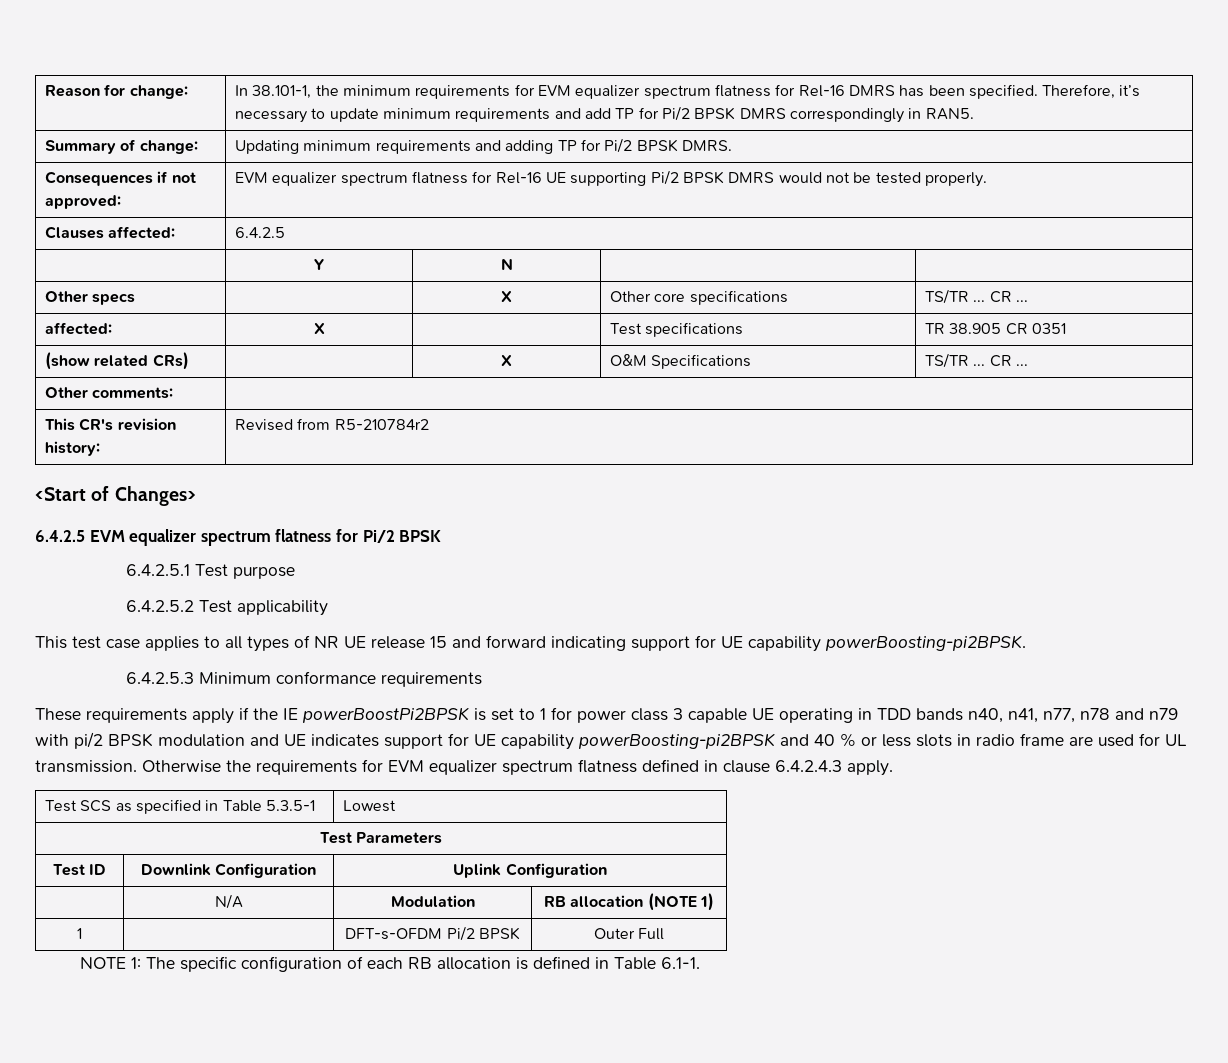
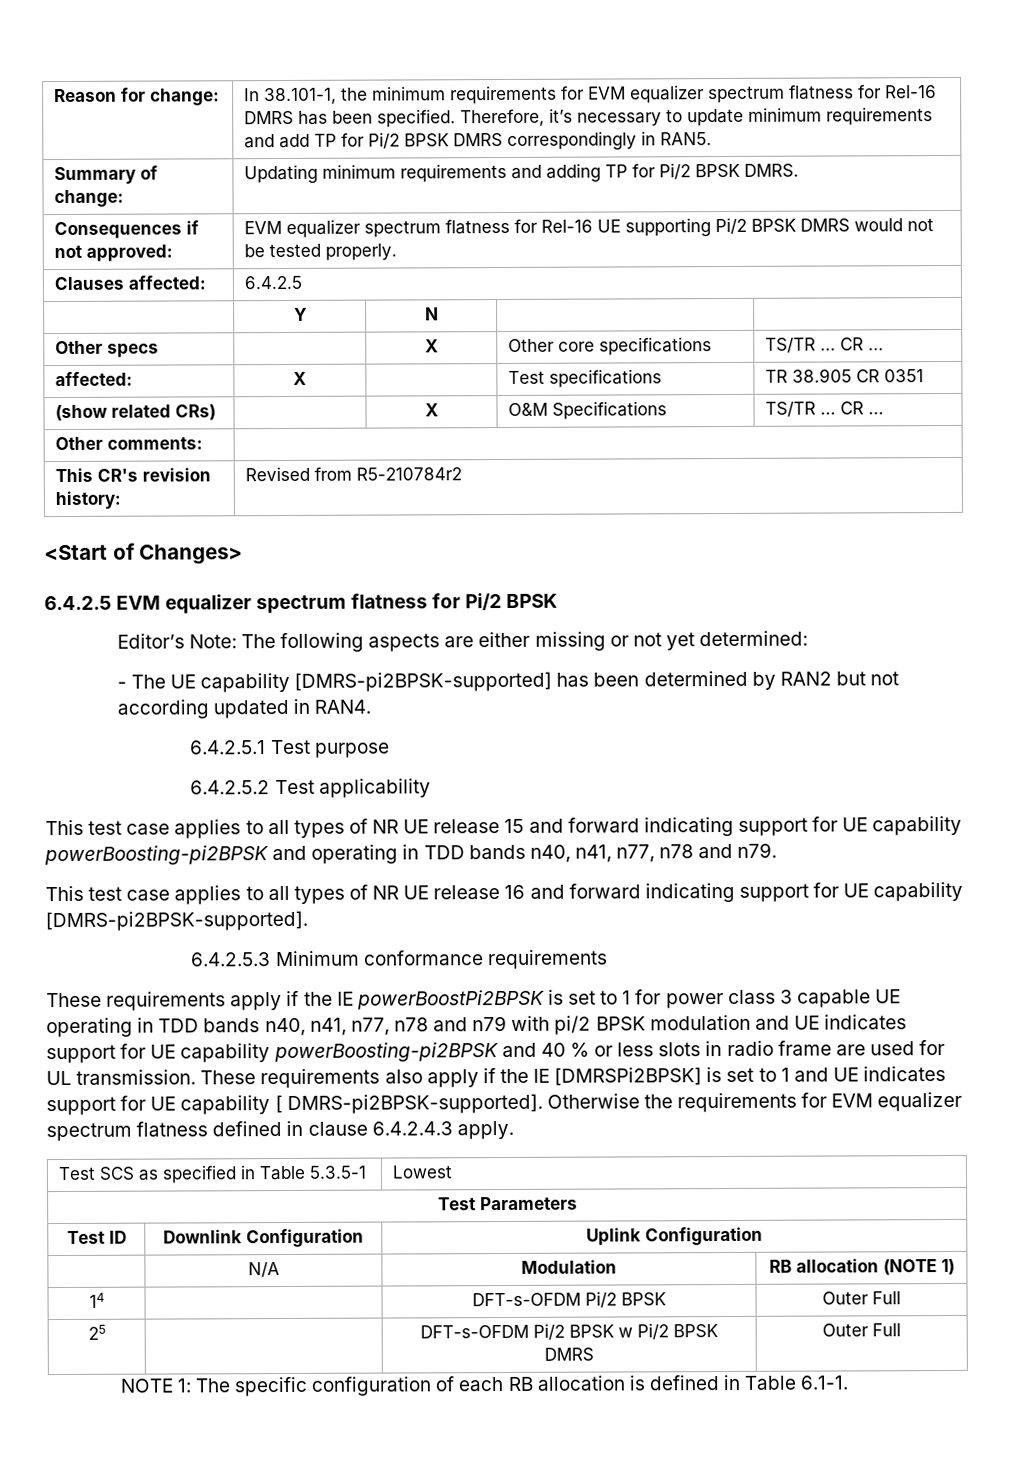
+ Editor’s Note: The following aspects are either missing or not yet determined:
+ - The UE capability [DMRS-pi2BPSK-supported] has been determined by RAN2 but not according updated in RAN4.
- This test case applies to all types of NR UE release 15 and forward indicating support for UE capability powerBoosting-pi2BPSK.
+ This test case applies to all types of NR UE release 15 and forward indicating support for UE capability powerBoosting-pi2BPSK and operating in TDD bands n40, n41, n77, n78 and n79.
+ This test case applies to all types of NR UE release 16 and forward indicating support for UE capability [DMRS-pi2BPSK-supported].
+ These requirements also apply if the IE [DMRSPi2BPSK] is set to 1 and UE indicates support for UE capability [ DMRS-pi2BPSK-supported].
- 1 | | DFT-s-OFDM Pi/2 BPSK | Outer Full
+ 14 | | DFT-s-OFDM Pi/2 BPSK | Outer Full
+ 25 | | DFT-s-OFDM Pi/2 BPSK w Pi/2 BPSK DMRS | Outer Full

